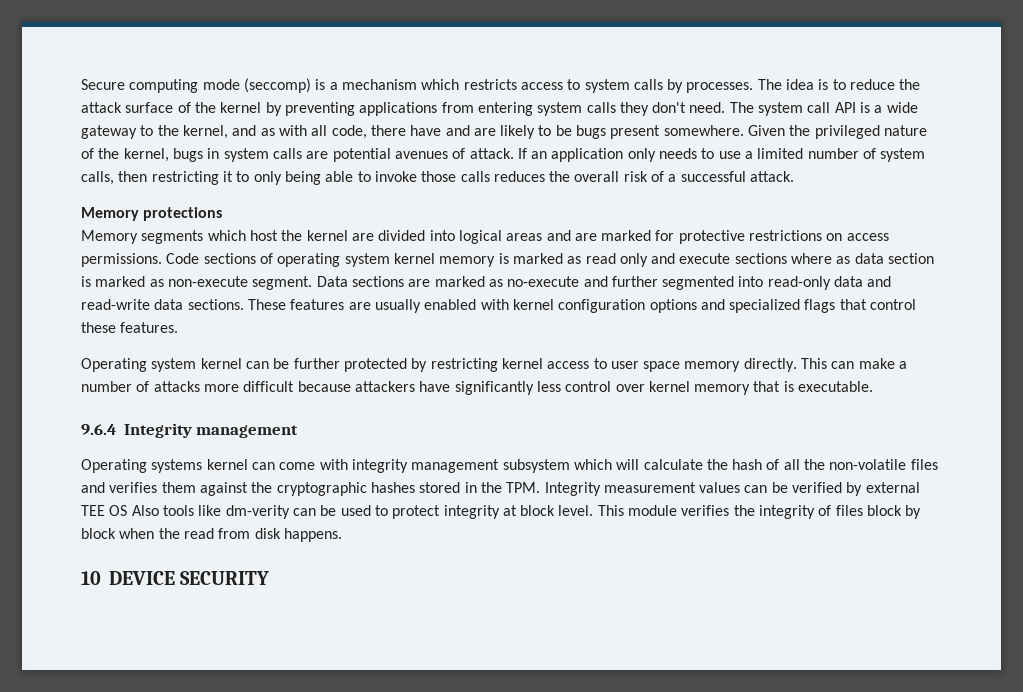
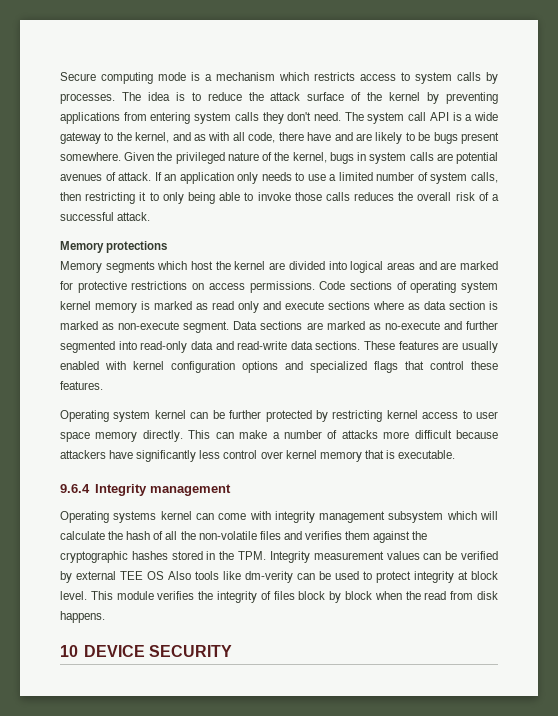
- Secure computing mode (seccomp) is a mechanism which restricts access to system calls by processes.
+ Secure computing mode is a mechanism which restricts access to system calls by processes.

